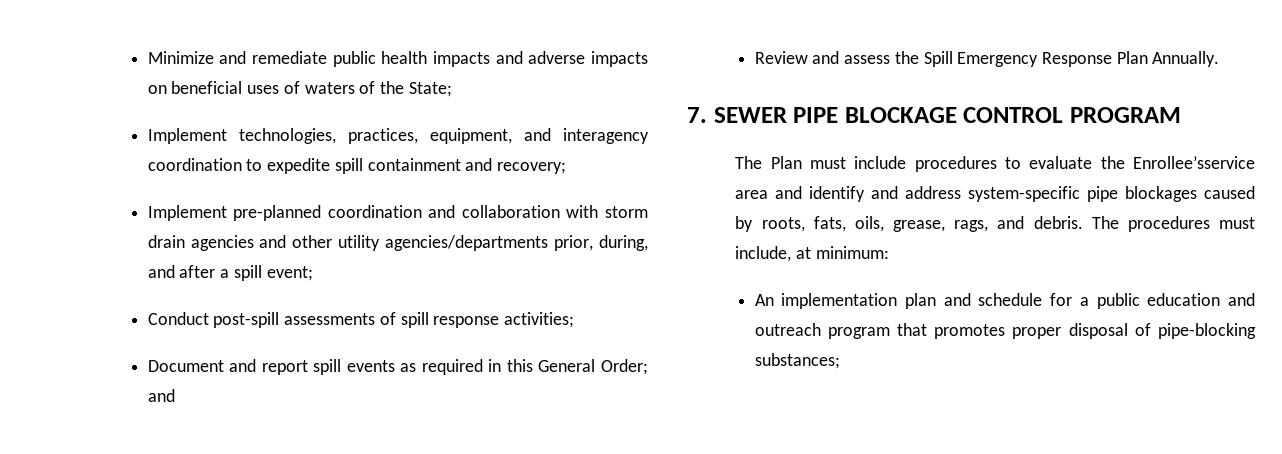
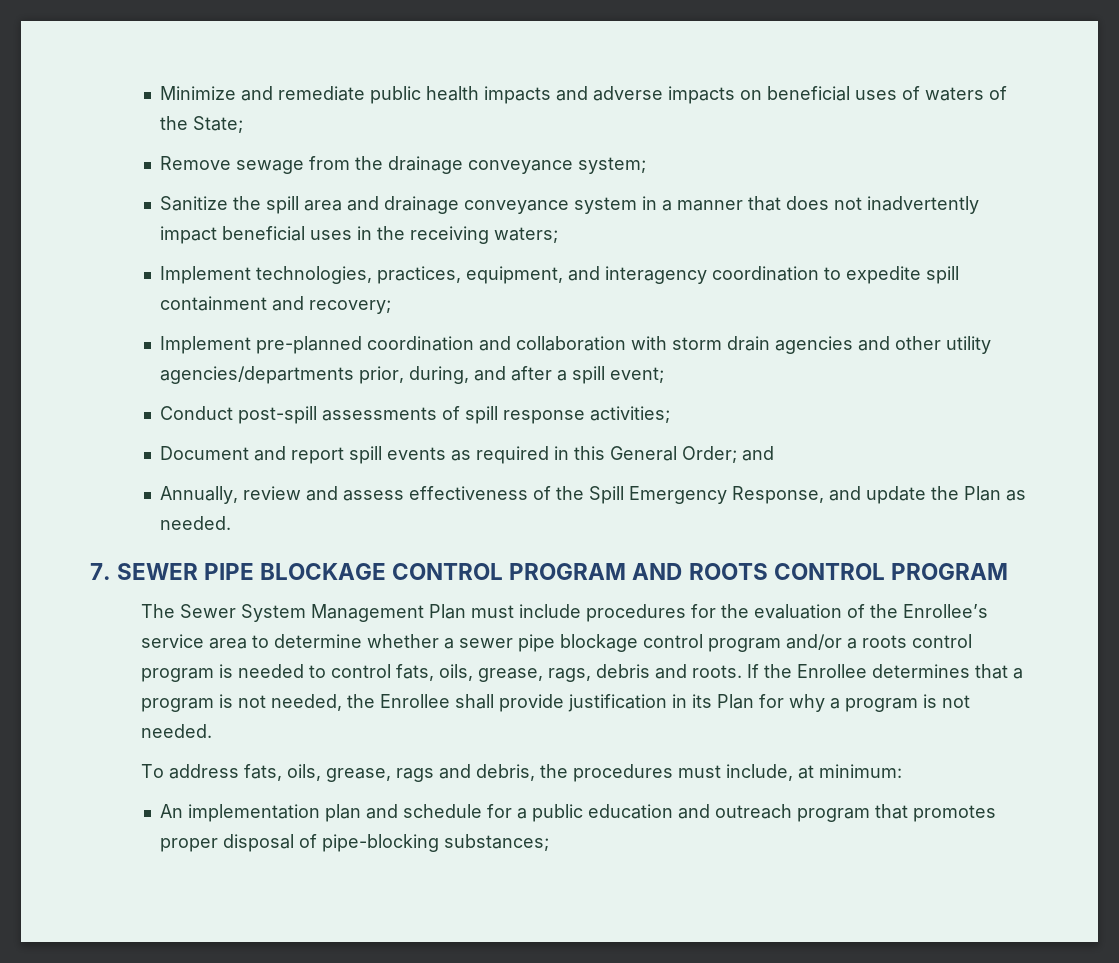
+ Remove sewage from the drainage conveyance system;
+ Sanitize the spill area and drainage conveyance system in a manner that does not inadvertently impact beneficial uses in the receiving waters;
- Review and assess the Spill Emergency Response Plan Annually.
+ Annually, review and assess effectiveness of the Spill Emergency Response, and update the Plan as needed.
- 7. SEWER PIPE BLOCKAGE CONTROL PROGRAM
- The Plan must include procedures to evaluate the Enrollee’sservice area and identify and address system-specific pipe blockages caused by roots, fats, oils, grease, rags, and debris. The procedures must include, at minimum:
+ 7. SEWER PIPE BLOCKAGE CONTROL PROGRAM AND ROOTS CONTROL PROGRAM
+ The Sewer System Management Plan must include procedures for the evaluation of the Enrollee’s service area to determine whether a sewer pipe blockage control program and/or a roots control program is needed to control fats, oils, grease, rags, debris and roots. If the Enrollee determines that a program is not needed, the Enrollee shall provide justification in its Plan for why a program is not needed.
+ To address fats, oils, grease, rags and debris, the procedures must include, at minimum:

